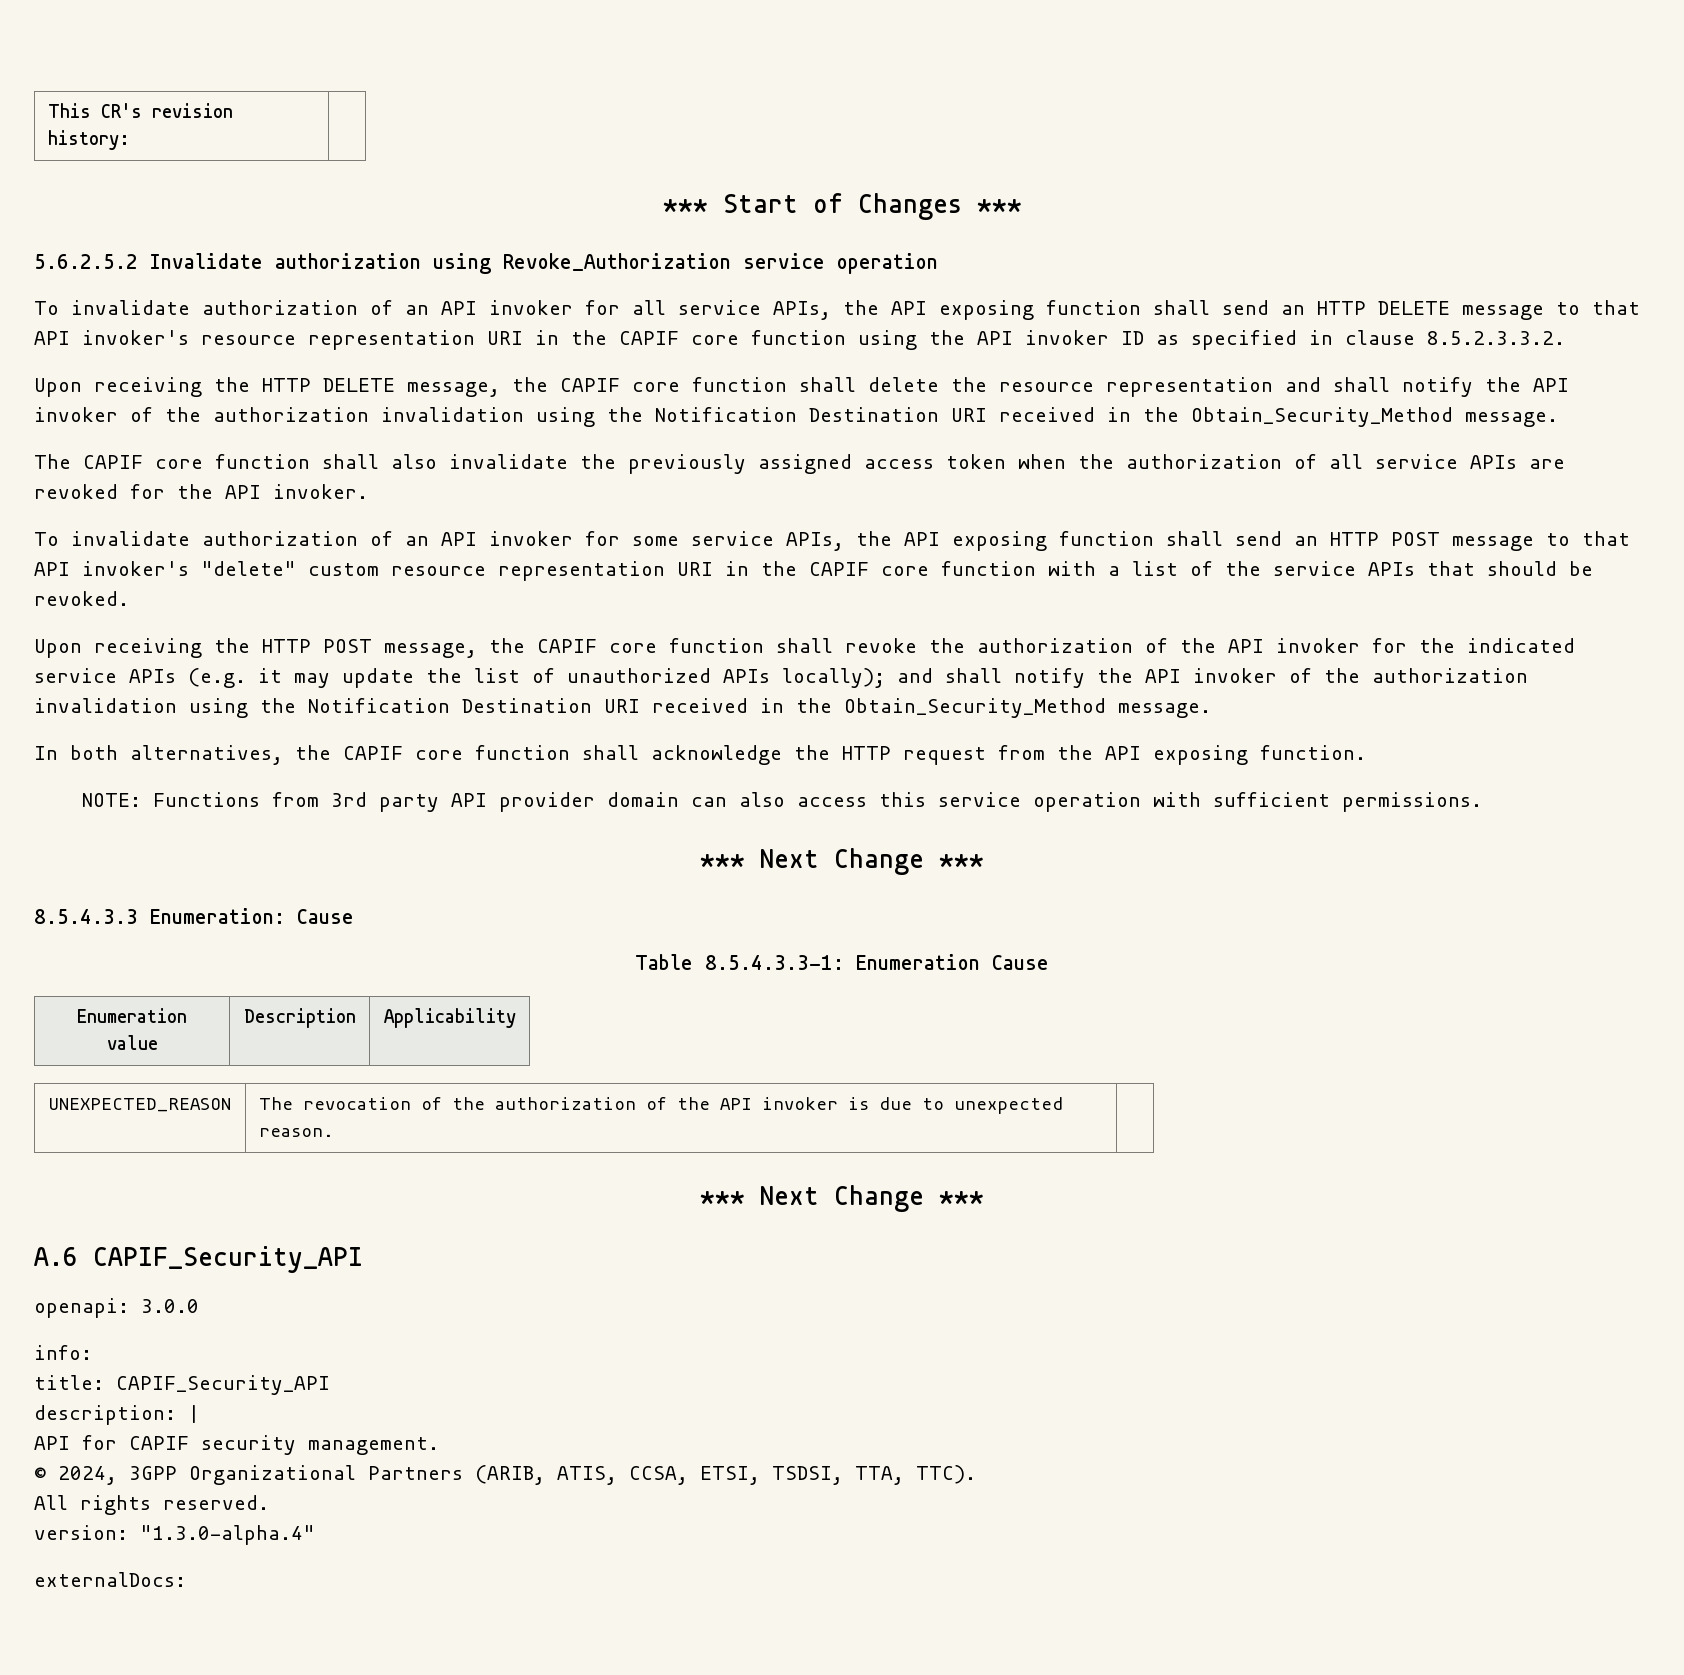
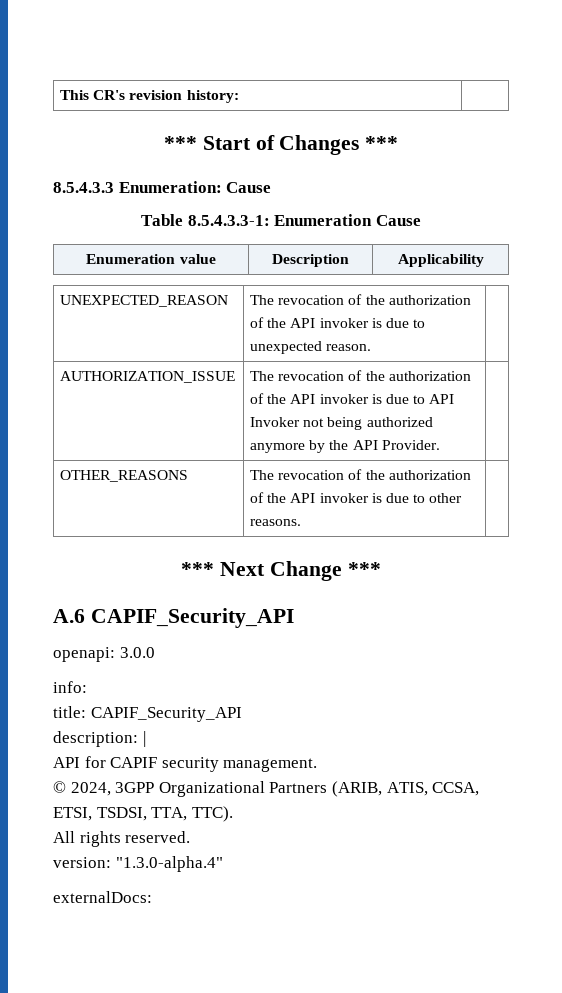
- 5.6.2.5.2 Invalidate authorization using Revoke_Authorization service operation
- To invalidate authorization of an API invoker for all service APIs, the API exposing function shall send an HTTP DELETE message to that API invoker's resource representation URI in the CAPIF core function using the API invoker ID as specified in clause 8.5.2.3.3.2.
- Upon receiving the HTTP DELETE message, the CAPIF core function shall delete the resource representation and shall notify the API invoker of the authorization invalidation using the Notification Destination URI received in the Obtain_Security_Method message.
- The CAPIF core function shall also invalidate the previously assigned access token when the authorization of all service APIs are revoked for the API invoker.
- To invalidate authorization of an API invoker for some service APIs, the API exposing function shall send an HTTP POST message to that API invoker's "delete" custom resource representation URI in the CAPIF core function with a list of the service APIs that should be revoked.
- Upon receiving the HTTP POST message, the CAPIF core function shall revoke the authorization of the API invoker for the indicated service APIs (e.g. it may update the list of unauthorized APIs locally); and shall notify the API invoker of the authorization invalidation using the Notification Destination URI received in the Obtain_Security_Method message.
- In both alternatives, the CAPIF core function shall acknowledge the HTTP request from the API exposing function.
- NOTE: Functions from 3rd party API provider domain can also access this service operation with sufficient permissions.
- *** Next Change ***
+ AUTHORIZATION_ISSUE | The revocation of the authorization of the API invoker is due to API Invoker not being authorized anymore by the API Provider. |
+ OTHER_REASONS | The revocation of the authorization of the API invoker is due to other reasons. |

